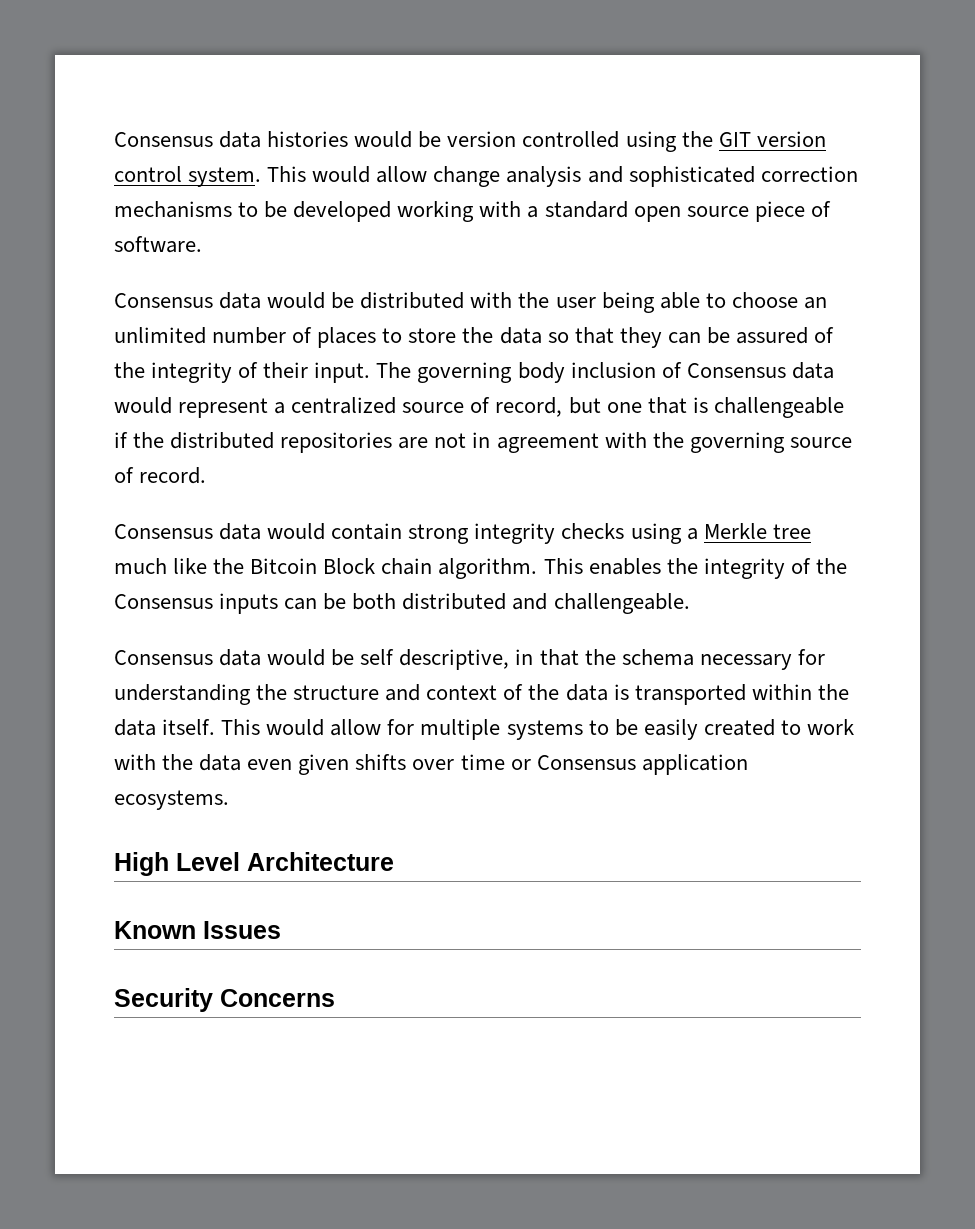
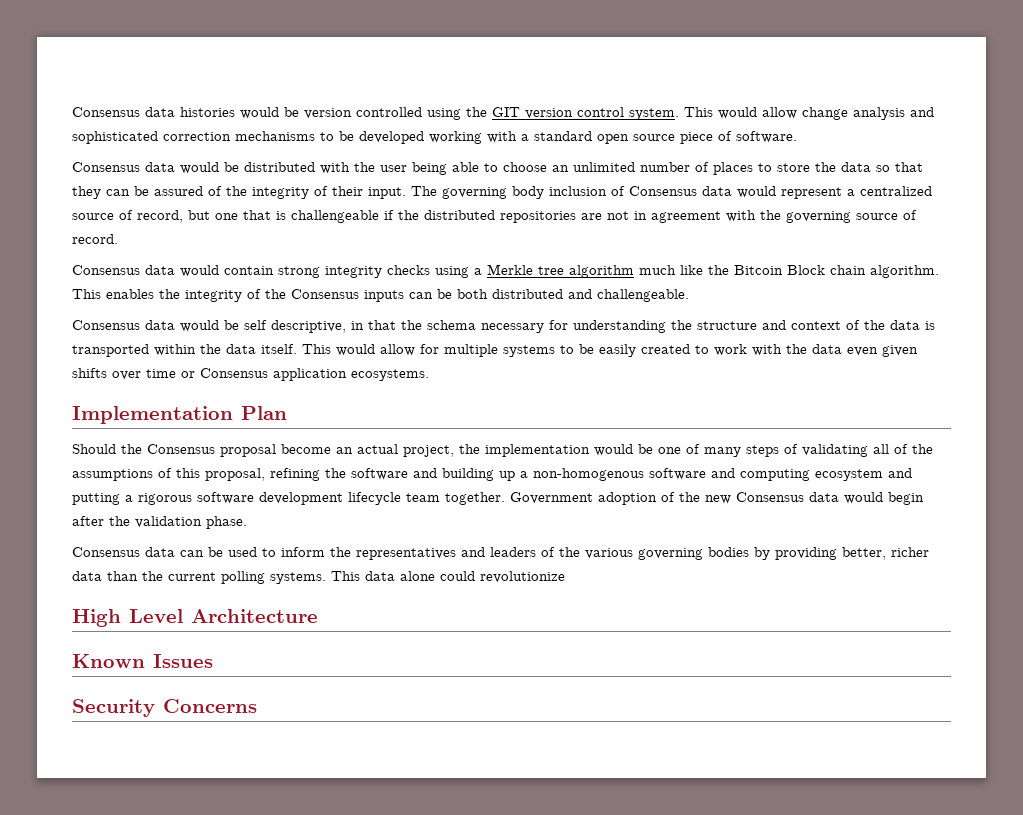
- Consensus data would contain strong integrity checks using a Merkle tree much like the Bitcoin Block chain algorithm.
+ Consensus data would contain strong integrity checks using a Merkle tree algorithm much like the Bitcoin Block chain algorithm.
+ Implementation Plan
+ Should the Consensus proposal become an actual project, the implementation would be one of many steps of validating all of the assumptions of this proposal, refining the software and building up a non-homogenous software and computing ecosystem and putting a rigorous software development lifecycle team together. Government adoption of the new Consensus data would begin after the validation phase.
+ Consensus data can be used to inform the representatives and leaders of the various governing bodies by providing better, richer data than the current polling systems. This data alone could revolutionize

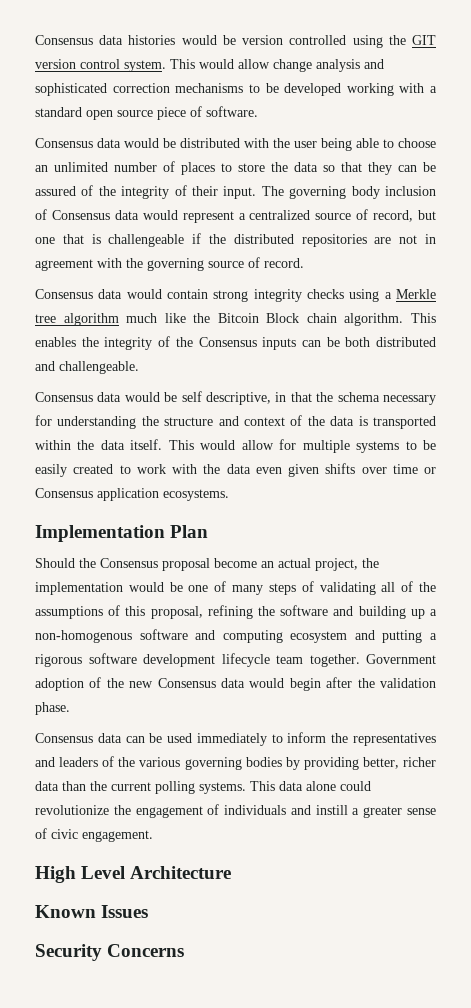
- Consensus data can be used to inform the representatives and leaders of the various governing bodies by providing better, richer data than the current polling systems.
+ Consensus data can be used immediately to inform the representatives and leaders of the various governing bodies by providing better, richer data than the current polling systems.
- This data alone could revolutionize
+ This data alone could revolutionize the engagement of individuals and instill a greater sense of civic engagement.

